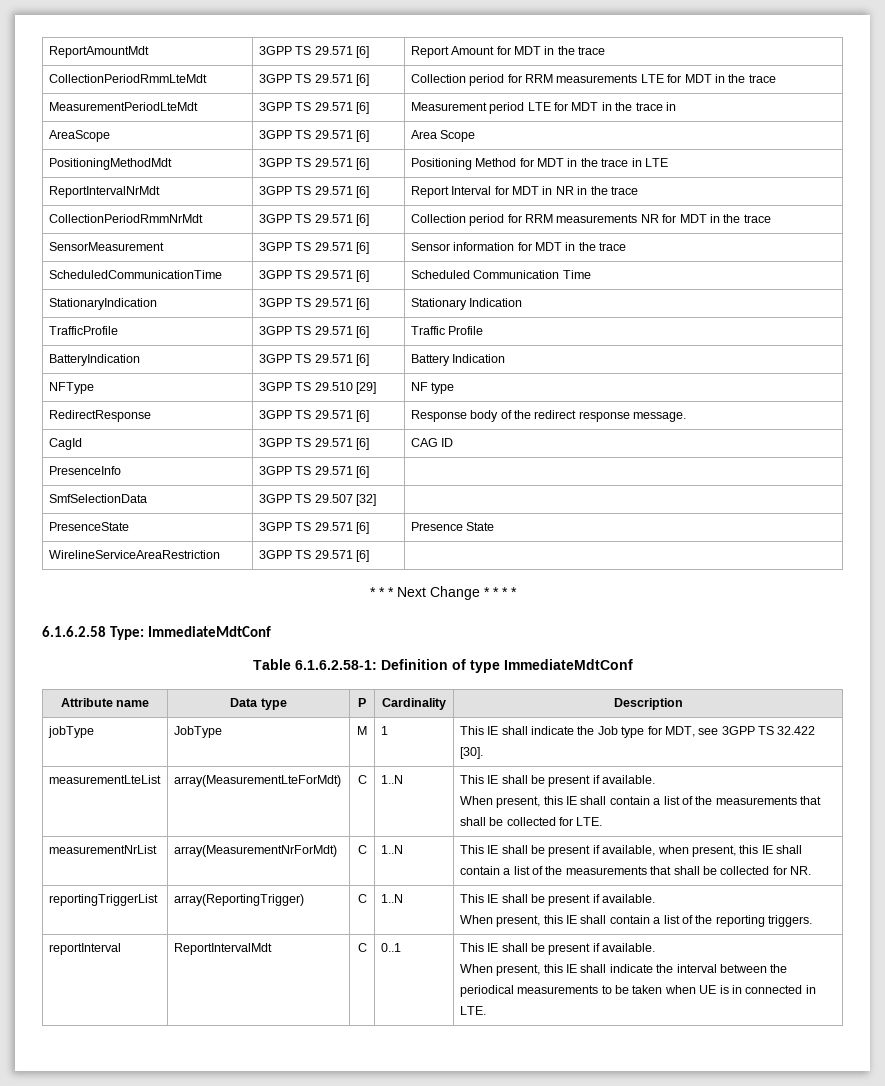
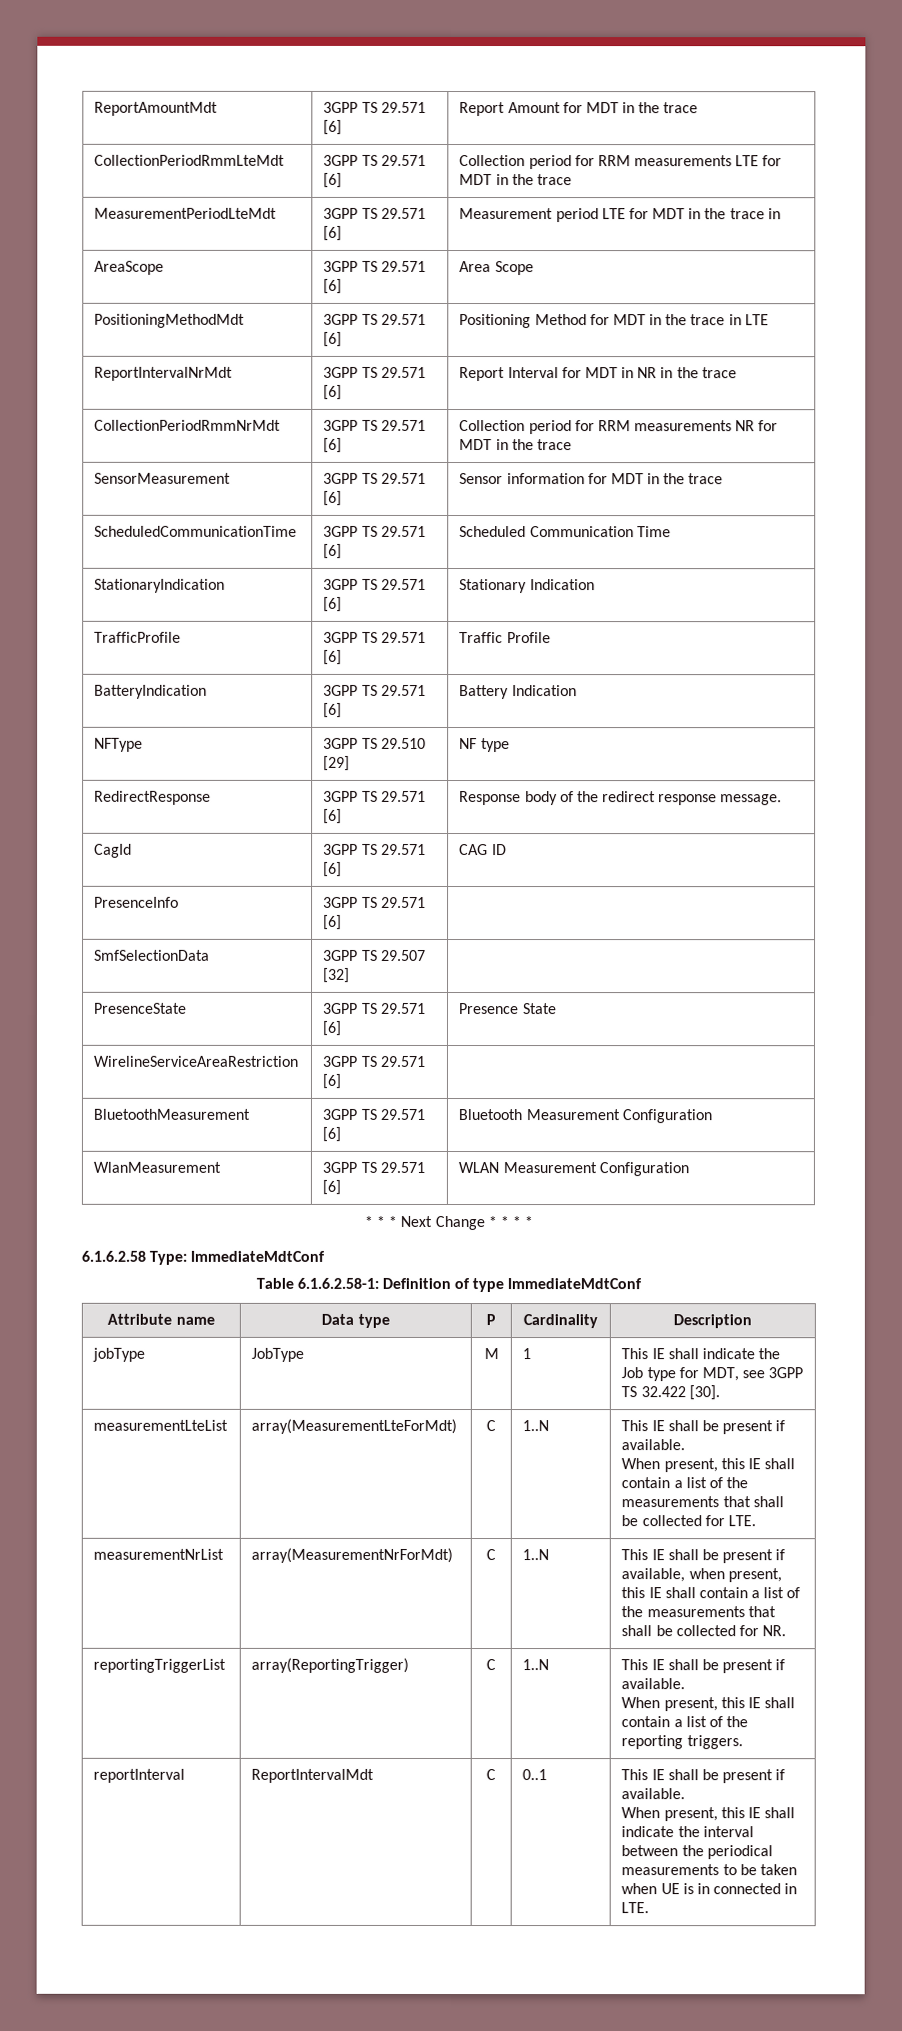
+ BluetoothMeasurement | 3GPP TS 29.571 [6] | Bluetooth Measurement Configuration
+ WlanMeasurement | 3GPP TS 29.571 [6] | WLAN Measurement Configuration

